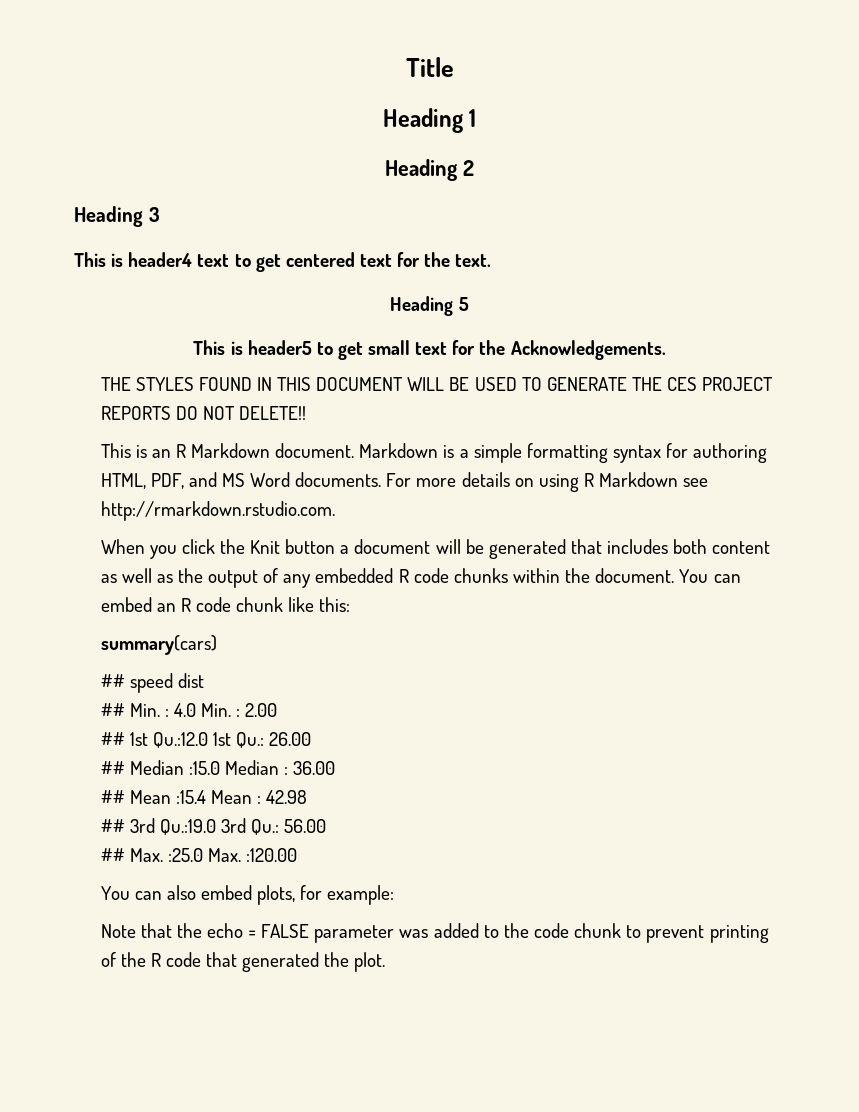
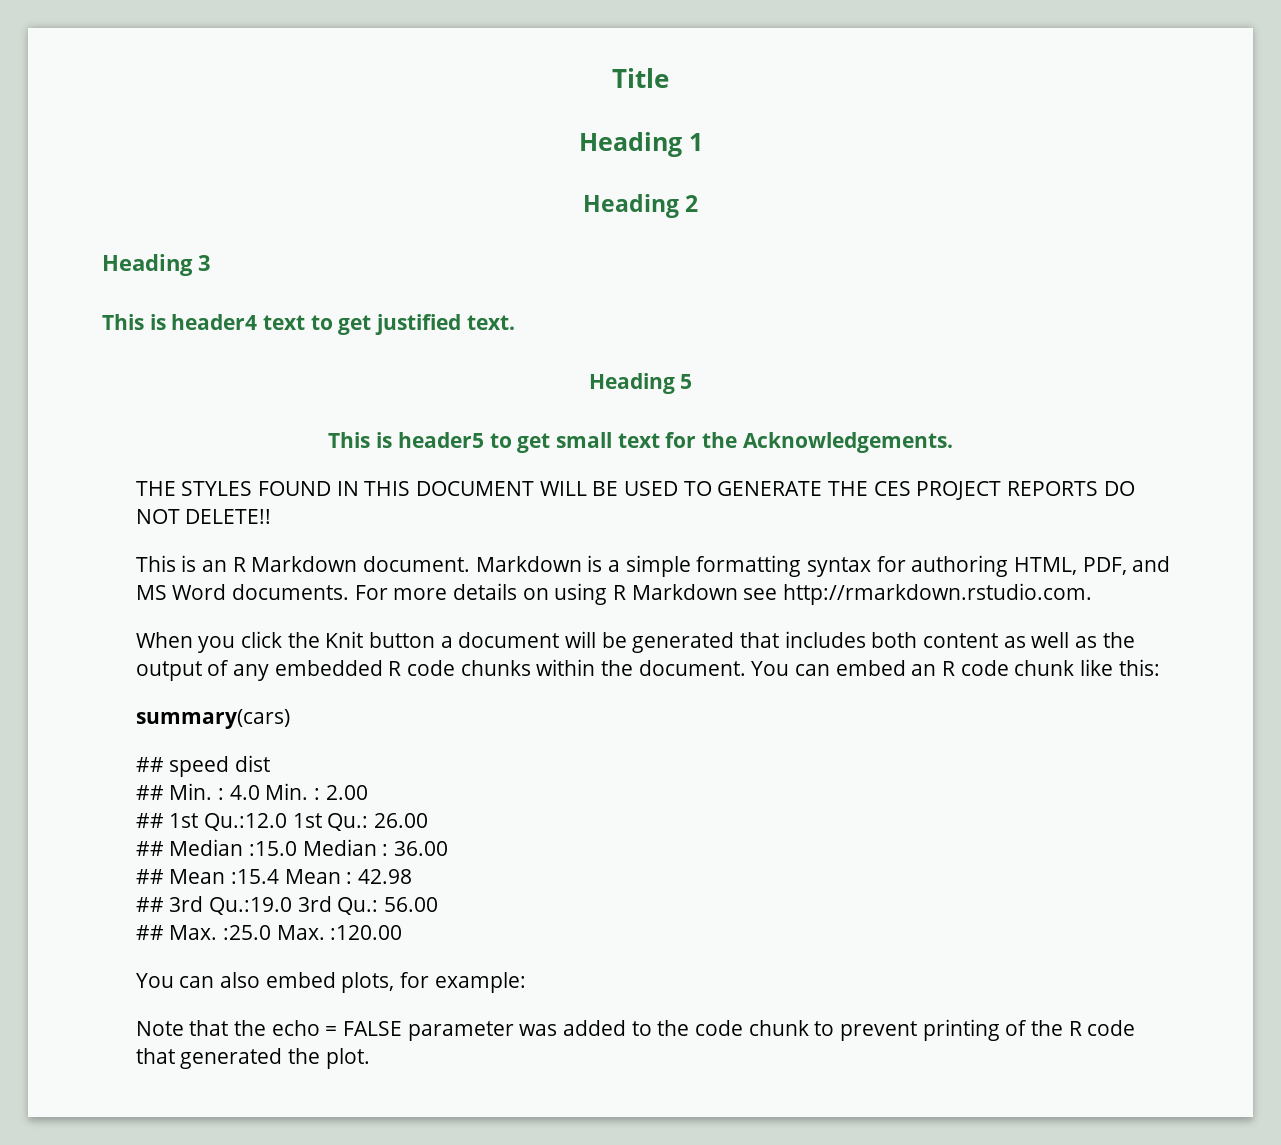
- This is header4 text to get centered text for the text.
+ This is header4 text to get justified text.

